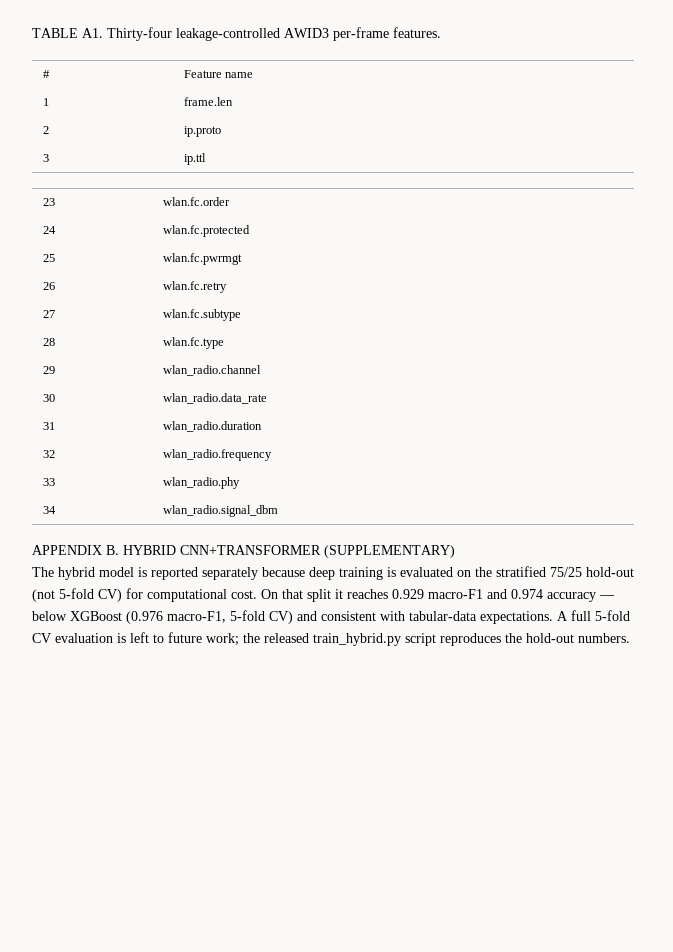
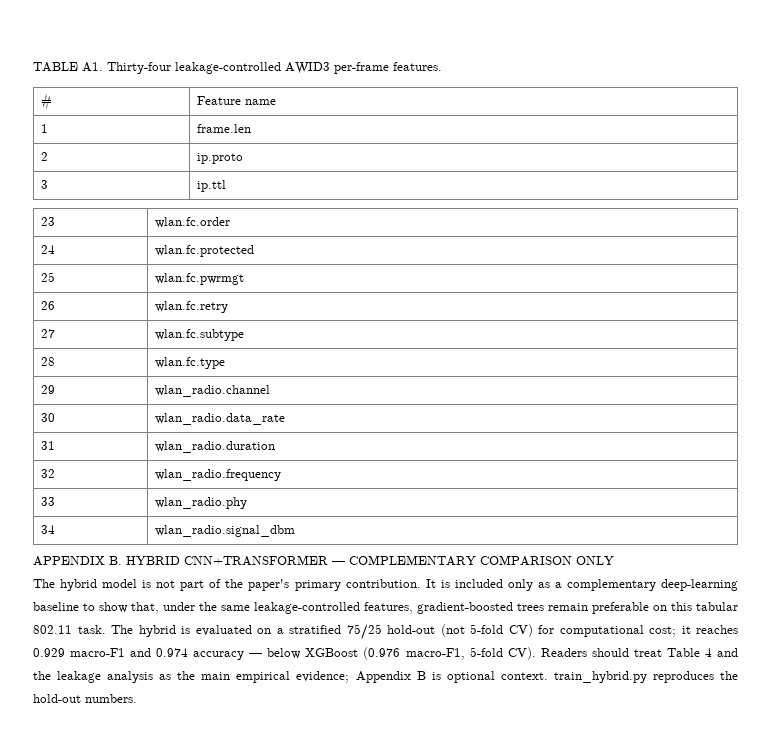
- APPENDIX B. HYBRID CNN+TRANSFORMER (SUPPLEMENTARY)
+ APPENDIX B. HYBRID CNN+TRANSFORMER — COMPLEMENTARY COMPARISON ONLY
- The hybrid model is reported separately because deep training is evaluated on the stratified 75/25 hold-out (not 5-fold CV) for computational cost. On that split it reaches 0.929 macro-F1 and 0.974 accuracy — below XGBoost (0.976 macro-F1, 5-fold CV) and consistent with tabular-data expectations. A full 5-fold CV evaluation is left to future work; the released train_hybrid.py script reproduces the hold-out numbers.
+ The hybrid model is not part of the paper's primary contribution. It is included only as a complementary deep-learning baseline to show that, under the same leakage-controlled features, gradient-boosted trees remain preferable on this tabular 802.11 task. The hybrid is evaluated on a stratified 75/25 hold-out (not 5-fold CV) for computational cost; it reaches 0.929 macro-F1 and 0.974 accuracy — below XGBoost (0.976 macro-F1, 5-fold CV). Readers should treat Table 4 and the leakage analysis as the main empirical evidence; Appendix B is optional context. train_hybrid.py reproduces the hold-out numbers.

